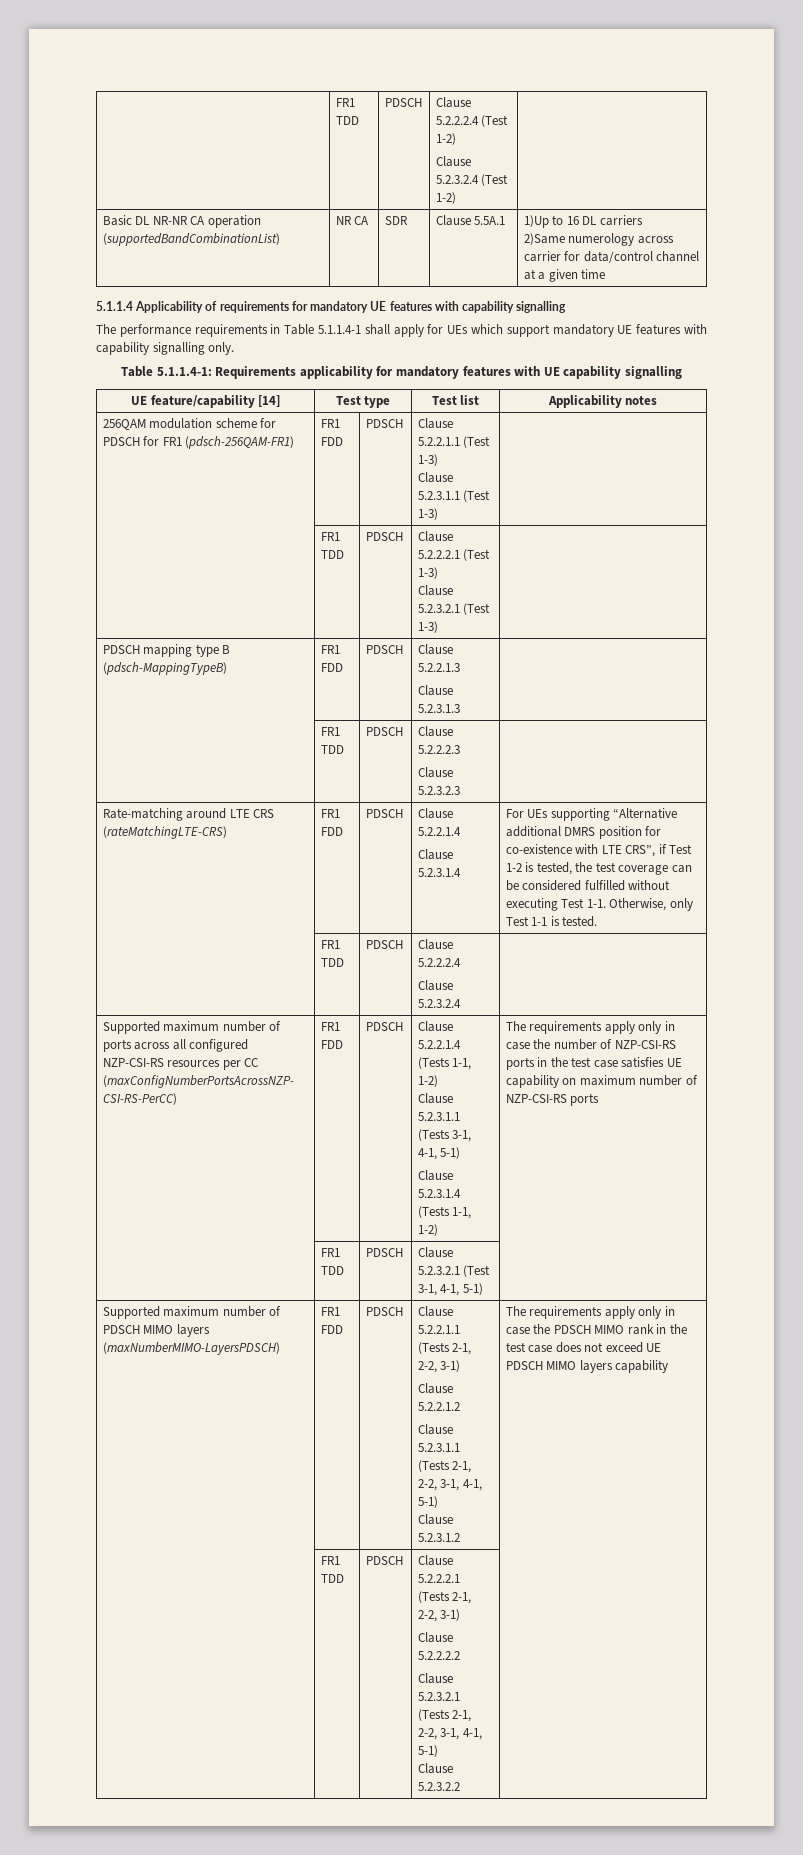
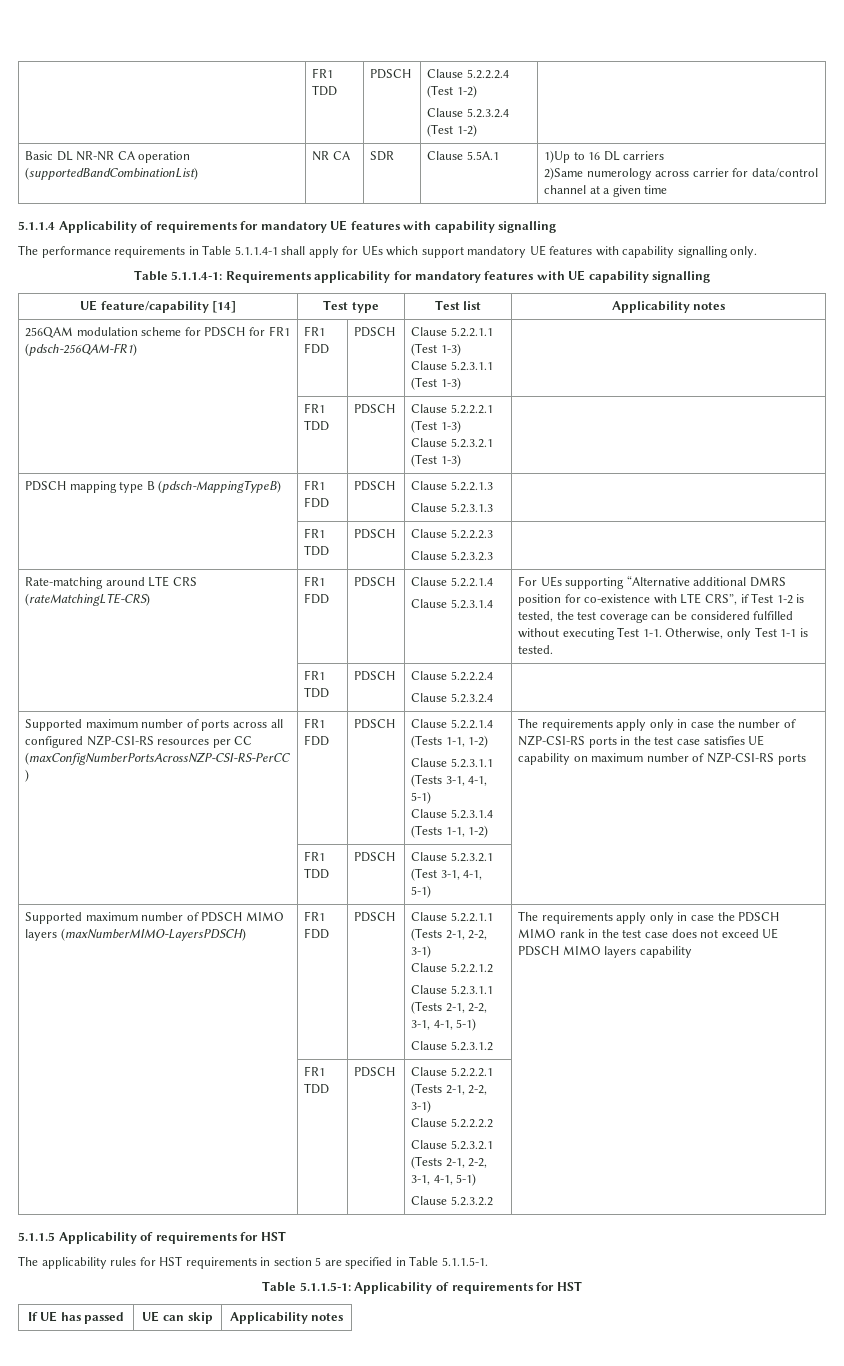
+ 5.1.1.5 Applicability of requirements for HST
+ The applicability rules for HST requirements in section 5 are specified in Table 5.1.1.5-1.
+ Table 5.1.1.5-1: Applicability of requirements for HST
+ If UE has passed | UE can skip | Applicability notes

